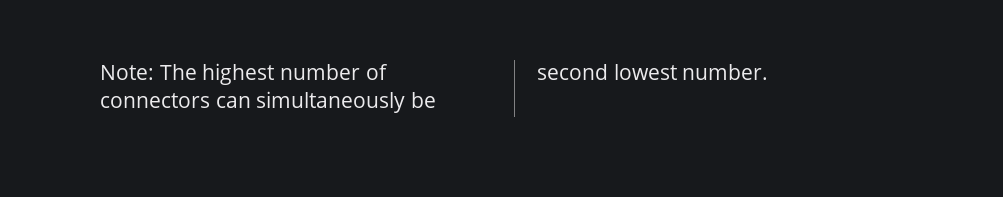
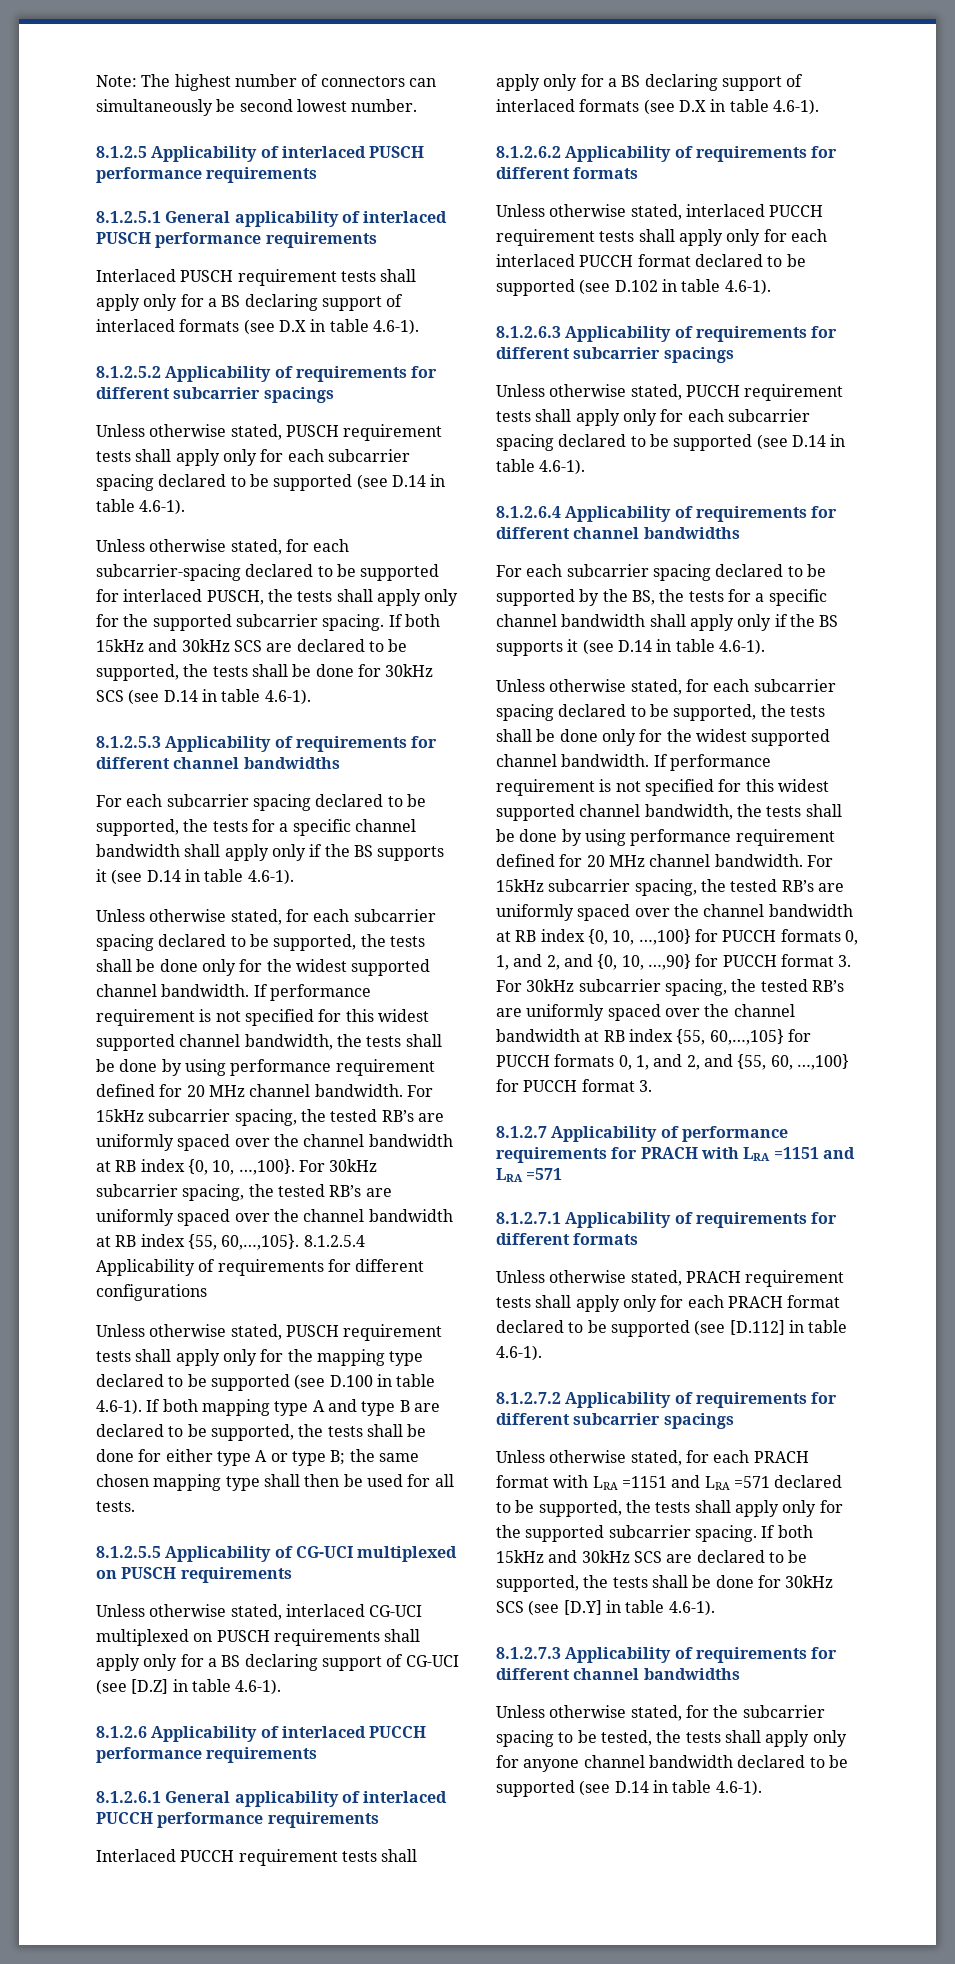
+ 8.1.2.5 Applicability of interlaced PUSCH performance requirements
+ 8.1.2.5.1 General applicability of interlaced PUSCH performance requirements
+ Interlaced PUSCH requirement tests shall apply only for a BS declaring support of interlaced formats (see D.X in table 4.6-1).
+ 8.1.2.5.2 Applicability of requirements for different subcarrier spacings
+ Unless otherwise stated, PUSCH requirement tests shall apply only for each subcarrier spacing declared to be supported (see D.14 in table 4.6-1).
+ Unless otherwise stated, for each subcarrier-spacing declared to be supported for interlaced PUSCH, the tests shall apply only for the supported subcarrier spacing. If both 15kHz and 30kHz SCS are declared to be supported, the tests shall be done for 30kHz SCS (see D.14 in table 4.6-1).
+ 8.1.2.5.3 Applicability of requirements for different channel bandwidths
+ For each subcarrier spacing declared to be supported, the tests for a specific channel bandwidth shall apply only if the BS supports it (see D.14 in table 4.6-1).
+ Unless otherwise stated, for each subcarrier spacing declared to be supported, the tests shall be done only for the widest supported channel bandwidth. If performance requirement is not specified for this widest supported channel bandwidth, the tests shall be done by using performance requirement defined for 20 MHz channel bandwidth. For 15kHz subcarrier spacing, the tested RB’s are uniformly spaced over the channel bandwidth at RB index {0, 10, …,100}. For 30kHz subcarrier spacing, the tested RB’s are uniformly spaced over the channel bandwidth at RB index {55, 60,…,105}. 8.1.2.5.4 Applicability of requirements for different configurations
+ Unless otherwise stated, PUSCH requirement tests shall apply only for the mapping type declared to be supported (see D.100 in table 4.6-1). If both mapping type A and type B are declared to be supported, the tests shall be done for either type A or type B; the same chosen mapping type shall then be used for all tests.
+ 8.1.2.5.5 Applicability of CG-UCI multiplexed on PUSCH requirements
+ Unless otherwise stated, interlaced CG-UCI multiplexed on PUSCH requirements shall apply only for a BS declaring support of CG-UCI (see [D.Z] in table 4.6-1).
+ 8.1.2.6 Applicability of interlaced PUCCH performance requirements
+ 8.1.2.6.1 General applicability of interlaced PUCCH performance requirements
+ Interlaced PUCCH requirement tests shall apply only for a BS declaring support of interlaced formats (see D.X in table 4.6-1).
+ 8.1.2.6.2 Applicability of requirements for different formats
+ Unless otherwise stated, interlaced PUCCH requirement tests shall apply only for each interlaced PUCCH format declared to be supported (see D.102 in table 4.6-1).
+ 8.1.2.6.3 Applicability of requirements for different subcarrier spacings
+ Unless otherwise stated, PUCCH requirement tests shall apply only for each subcarrier spacing declared to be supported (see D.14 in table 4.6-1).
+ 8.1.2.6.4 Applicability of requirements for different channel bandwidths
+ For each subcarrier spacing declared to be supported by the BS, the tests for a specific channel bandwidth shall apply only if the BS supports it (see D.14 in table 4.6-1).
+ Unless otherwise stated, for each subcarrier spacing declared to be supported, the tests shall be done only for the widest supported channel bandwidth. If performance requirement is not specified for this widest supported channel bandwidth, the tests shall be done by using performance requirement defined for 20 MHz channel bandwidth. For 15kHz subcarrier spacing, the tested RB’s are uniformly spaced over the channel bandwidth at RB index {0, 10, …,100} for PUCCH formats 0, 1, and 2, and {0, 10, …,90} for PUCCH format 3. For 30kHz subcarrier spacing, the tested RB’s are uniformly spaced over the channel bandwidth at RB index {55, 60,…,105} for PUCCH formats 0, 1, and 2, and {55, 60, …,100} for PUCCH format 3.
+ 8.1.2.7 Applicability of performance requirements for PRACH with LRA =1151 and LRA =571
+ 8.1.2.7.1 Applicability of requirements for different formats
+ Unless otherwise stated, PRACH requirement tests shall apply only for each PRACH format declared to be supported (see [D.112] in table 4.6-1).
+ 8.1.2.7.2 Applicability of requirements for different subcarrier spacings
+ Unless otherwise stated, for each PRACH format with LRA =1151 and LRA =571 declared to be supported, the tests shall apply only for the supported subcarrier spacing. If both 15kHz and 30kHz SCS are declared to be supported, the tests shall be done for 30kHz SCS (see [D.Y] in table 4.6-1).
+ 8.1.2.7.3 Applicability of requirements for different channel bandwidths
+ Unless otherwise stated, for the subcarrier spacing to be tested, the tests shall apply only for anyone channel bandwidth declared to be supported (see D.14 in table 4.6-1).

